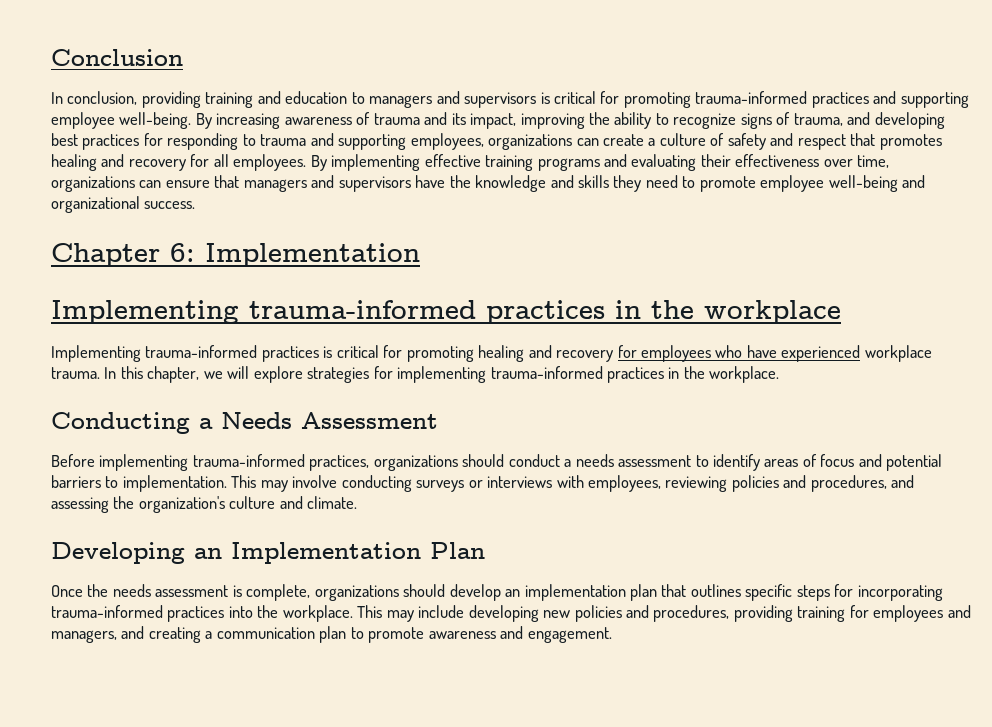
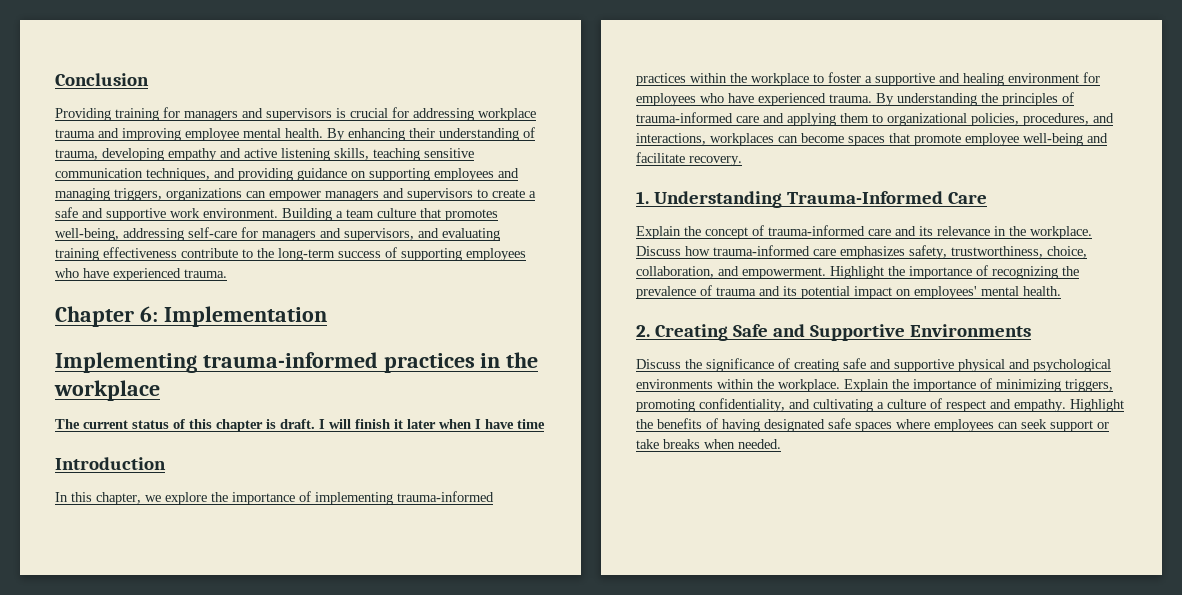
- In conclusion, providing training and education to managers and supervisors is critical for promoting trauma-informed practices and supporting employee well-being. By increasing awareness of trauma and its impact, improving the ability to recognize signs of trauma, and developing best practices for responding to trauma and supporting employees, organizations can create a culture of safety and respect that promotes healing and recovery for all employees. By implementing effective training programs and evaluating their effectiveness over time, organizations can ensure that managers and supervisors have the knowledge and skills they need to promote employee well-being and organizational success.
+ Providing training for managers and supervisors is crucial for addressing workplace trauma and improving employee mental health. By enhancing their understanding of trauma, developing empathy and active listening skills, teaching sensitive communication techniques, and providing guidance on supporting employees and managing triggers, organizations can empower managers and supervisors to create a safe and supportive work environment. Building a team culture that promotes well-being, addressing self-care for managers and supervisors, and evaluating training effectiveness contribute to the long-term success of supporting employees who have experienced trauma.
- Implementing trauma-informed practices is critical for promoting healing and recovery for employees who have experienced workplace trauma. In this chapter, we will explore strategies for implementing trauma-informed practices in the workplace.
- Conducting a Needs Assessment
- Before implementing trauma-informed practices, organizations should conduct a needs assessment to identify areas of focus and potential barriers to implementation. This may involve conducting surveys or interviews with employees, reviewing policies and procedures, and assessing the organization's culture and climate.
- Developing an Implementation Plan
- Once the needs assessment is complete, organizations should develop an implementation plan that outlines specific steps for incorporating trauma-informed practices into the workplace. This may include developing new policies and procedures, providing training for employees and managers, and creating a communication plan to promote awareness and engagement.
+ The current status of this chapter is draft. I will finish it later when I have time
+ Introduction
+ In this chapter, we explore the importance of implementing trauma-informed practices within the workplace to foster a supportive and healing environment for employees who have experienced trauma. By understanding the principles of trauma-informed care and applying them to organizational policies, procedures, and interactions, workplaces can become spaces that promote employee well-being and facilitate recovery.
+ 1. Understanding Trauma-Informed Care
+ Explain the concept of trauma-informed care and its relevance in the workplace. Discuss how trauma-informed care emphasizes safety, trustworthiness, choice, collaboration, and empowerment. Highlight the importance of recognizing the prevalence of trauma and its potential impact on employees' mental health.
+ 2. Creating Safe and Supportive Environments
+ Discuss the significance of creating safe and supportive physical and psychological environments within the workplace. Explain the importance of minimizing triggers, promoting confidentiality, and cultivating a culture of respect and empathy. Highlight the benefits of having designated safe spaces where employees can seek support or take breaks when needed.

